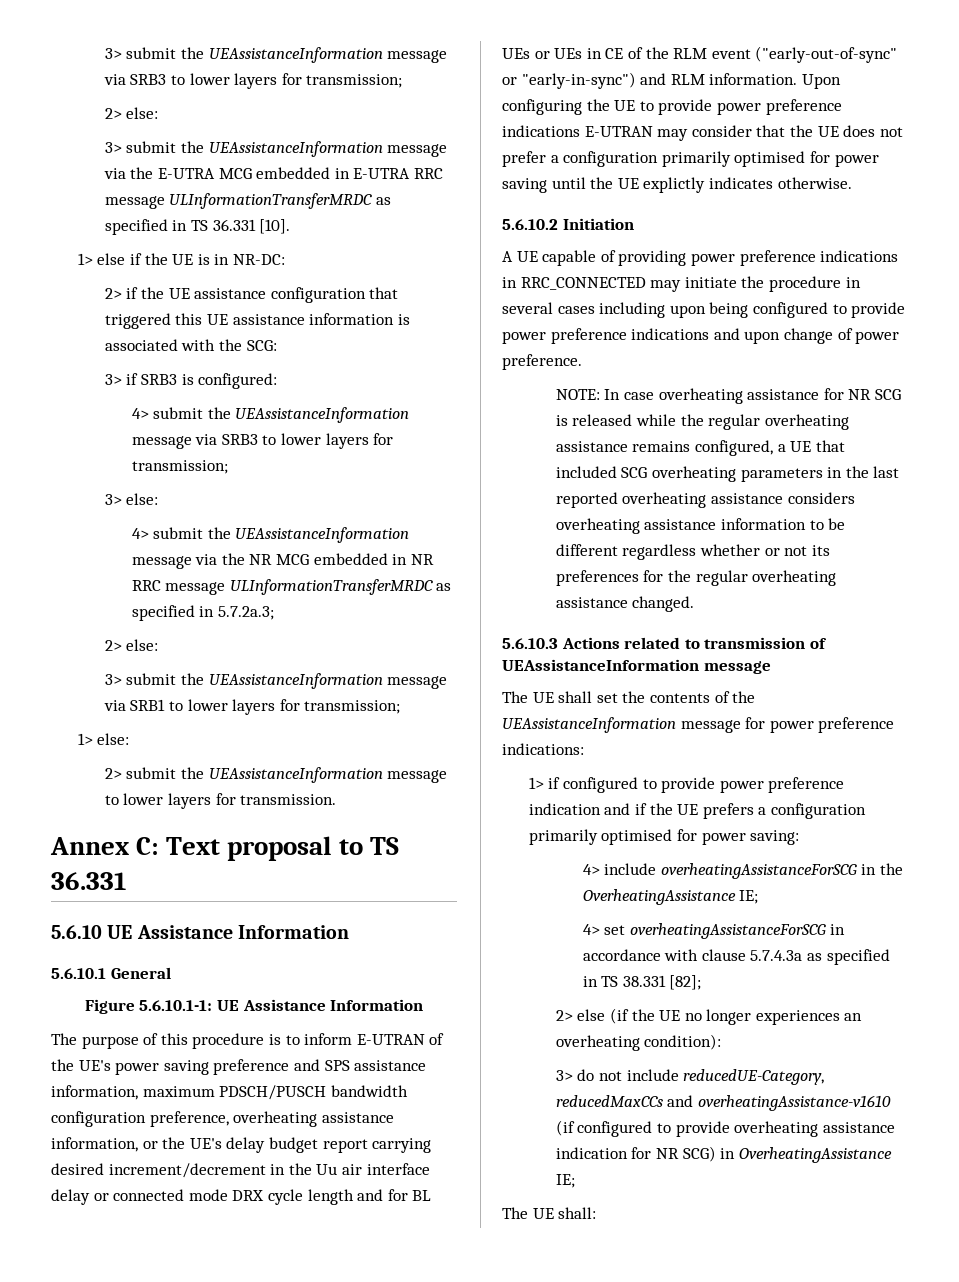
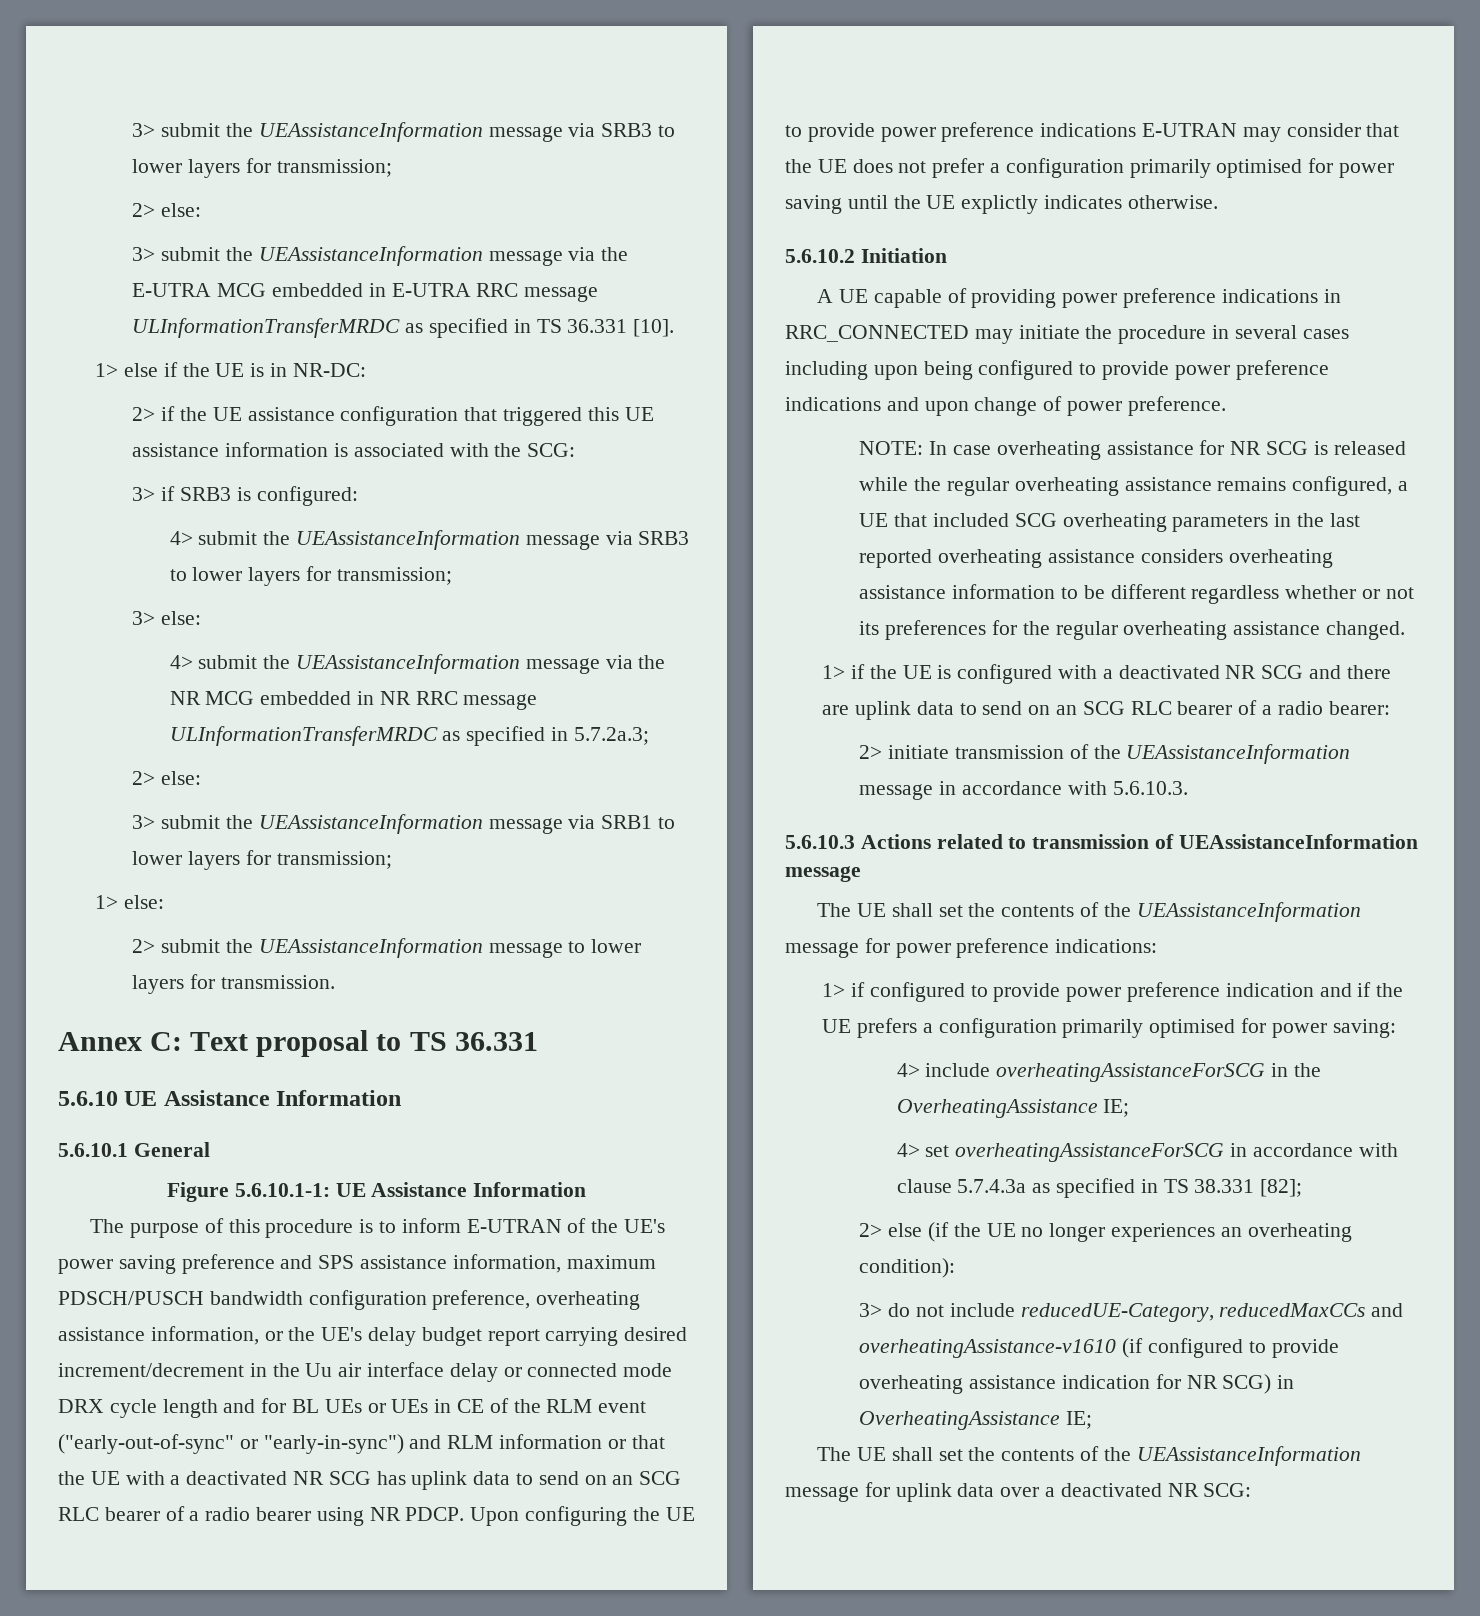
- The purpose of this procedure is to inform E-UTRAN of the UE's power saving preference and SPS assistance information, maximum PDSCH/PUSCH bandwidth configuration preference, overheating assistance information, or the UE's delay budget report carrying desired increment/decrement in the Uu air interface delay or connected mode DRX cycle length and for BL UEs or UEs in CE of the RLM event ("early-out-of-sync" or "early-in-sync") and RLM information.
+ The purpose of this procedure is to inform E-UTRAN of the UE's power saving preference and SPS assistance information, maximum PDSCH/PUSCH bandwidth configuration preference, overheating assistance information, or the UE's delay budget report carrying desired increment/decrement in the Uu air interface delay or connected mode DRX cycle length and for BL UEs or UEs in CE of the RLM event ("early-out-of-sync" or "early-in-sync") and RLM information or that the UE with a deactivated NR SCG has uplink data to send on an SCG RLC bearer of a radio bearer using NR PDCP.
+ 1> if the UE is configured with a deactivated NR SCG and there are uplink data to send on an SCG RLC bearer of a radio bearer:
+ 2> initiate transmission of the UEAssistanceInformation message in accordance with 5.6.10.3.
- The UE shall:
+ The UE shall set the contents of the UEAssistanceInformation message for uplink data over a deactivated NR SCG:

